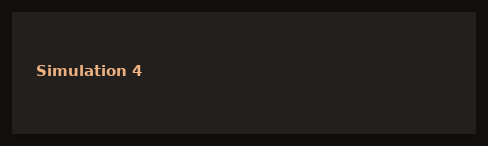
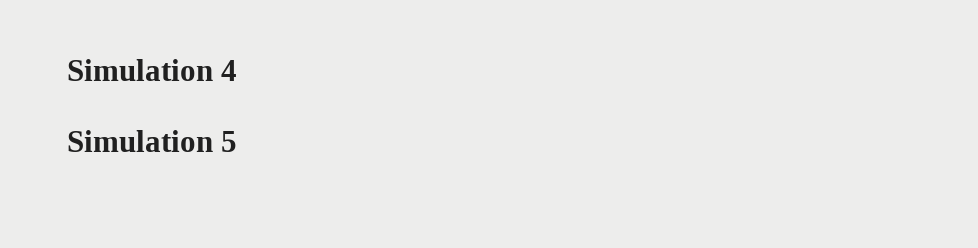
+ Simulation 5

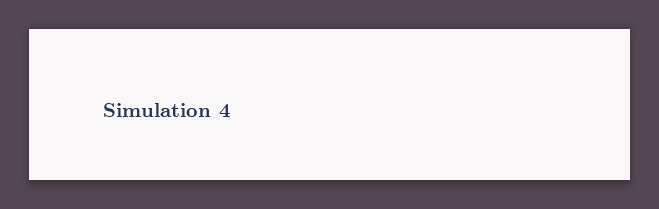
- Simulation 5

